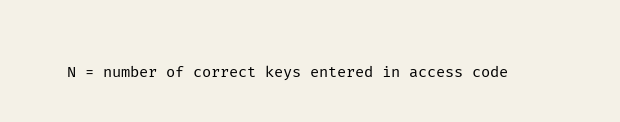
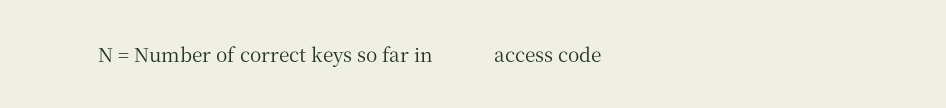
- N = number of correct keys entered in access code
+ N = Number of correct keys so far in access code

